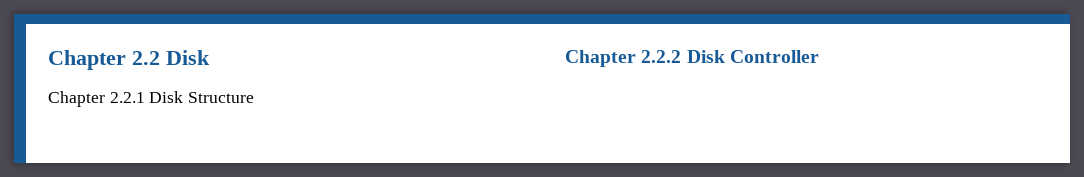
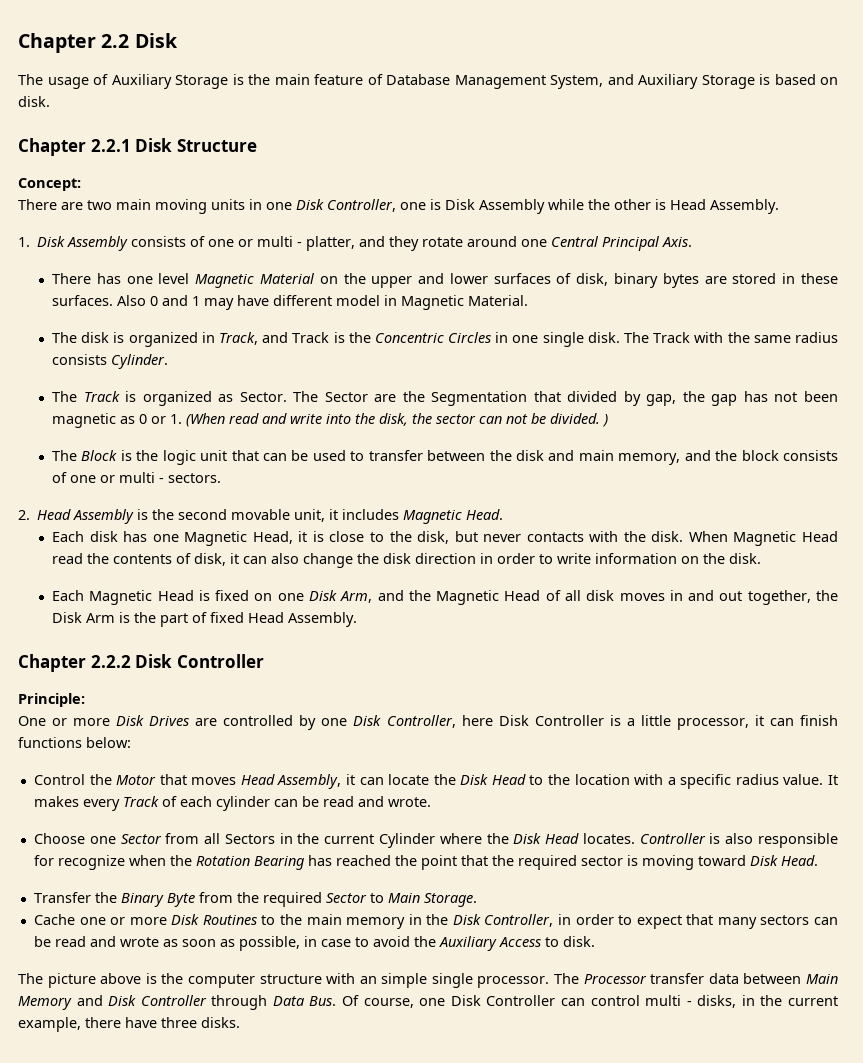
+ The usage of Auxiliary Storage is the main feature of Database Management System, and Auxiliary Storage is based on disk.
  Chapter 2.2.1 Disk Structure
+ Concept:
+ There are two main moving units in one Disk Controller, one is Disk Assembly while the other is Head Assembly.
+ 1. Disk Assembly consists of one or multi - platter, and they rotate around one Central Principal Axis.
+ There has one level Magnetic Material on the upper and lower surfaces of disk, binary bytes are stored in these surfaces. Also 0 and 1 may have different model in Magnetic Material.
+ The disk is organized in Track, and Track is the Concentric Circles in one single disk. The Track with the same radius consists Cylinder.
+ The Track is organized as Sector. The Sector are the Segmentation that divided by gap, the gap has not been magnetic as 0 or 1. (When read and write into the disk, the sector can not be divided. )
+ The Block is the logic unit that can be used to transfer between the disk and main memory, and the block consists of one or multi - sectors.
+ 2. Head Assembly is the second movable unit, it includes Magnetic Head.
+ Each disk has one Magnetic Head, it is close to the disk, but never contacts with the disk. When Magnetic Head read the contents of disk, it can also change the disk direction in order to write information on the disk.
+ Each Magnetic Head is fixed on one Disk Arm, and the Magnetic Head of all disk moves in and out together, the Disk Arm is the part of fixed Head Assembly.
  Chapter 2.2.2 Disk Controller
+ Principle:
+ One or more Disk Drives are controlled by one Disk Controller, here Disk Controller is a little processor, it can finish functions below:
+ Control the Motor that moves Head Assembly, it can locate the Disk Head to the location with a specific radius value. It makes every Track of each cylinder can be read and wrote.
+ Choose one Sector from all Sectors in the current Cylinder where the Disk Head locates. Controller is also responsible for recognize when the Rotation Bearing has reached the point that the required sector is moving toward Disk Head.
+ Transfer the Binary Byte from the required Sector to Main Storage.
+ Cache one or more Disk Routines to the main memory in the Disk Controller, in order to expect that many sectors can be read and wrote as soon as possible, in case to avoid the Auxiliary Access to disk.
+ The picture above is the computer structure with an simple single processor. The Processor transfer data between Main Memory and Disk Controller through Data Bus. Of course, one Disk Controller can control multi - disks, in the current example, there have three disks.

